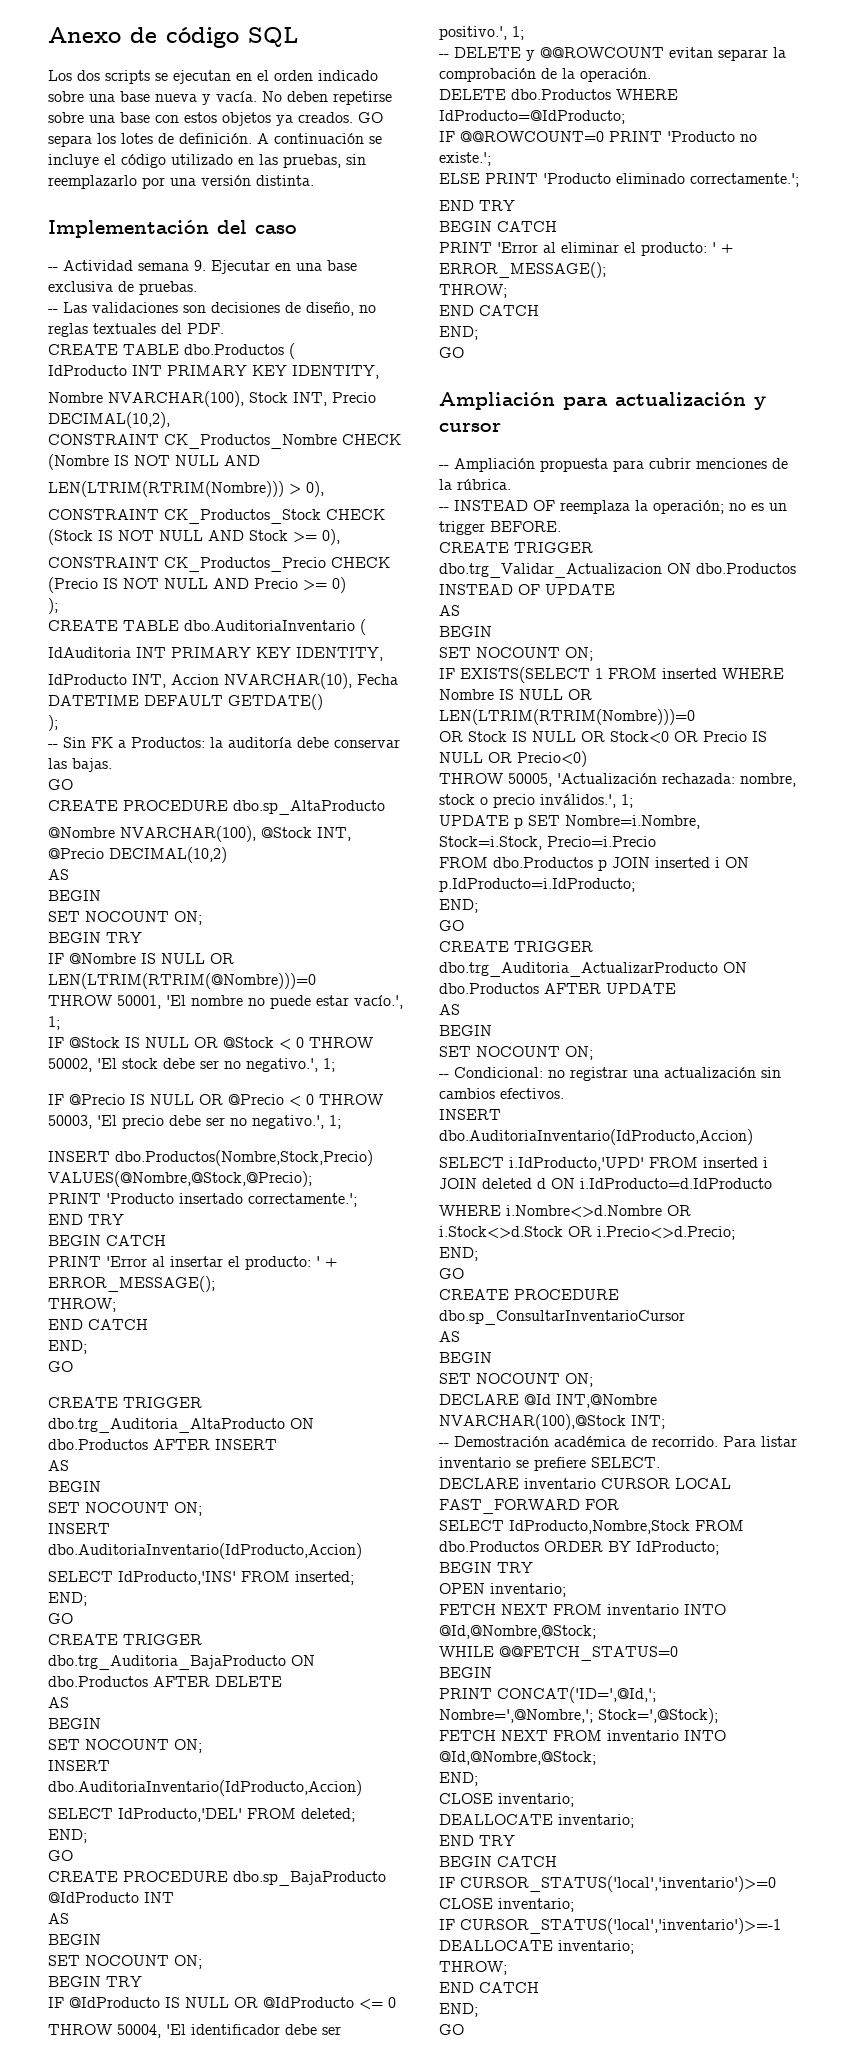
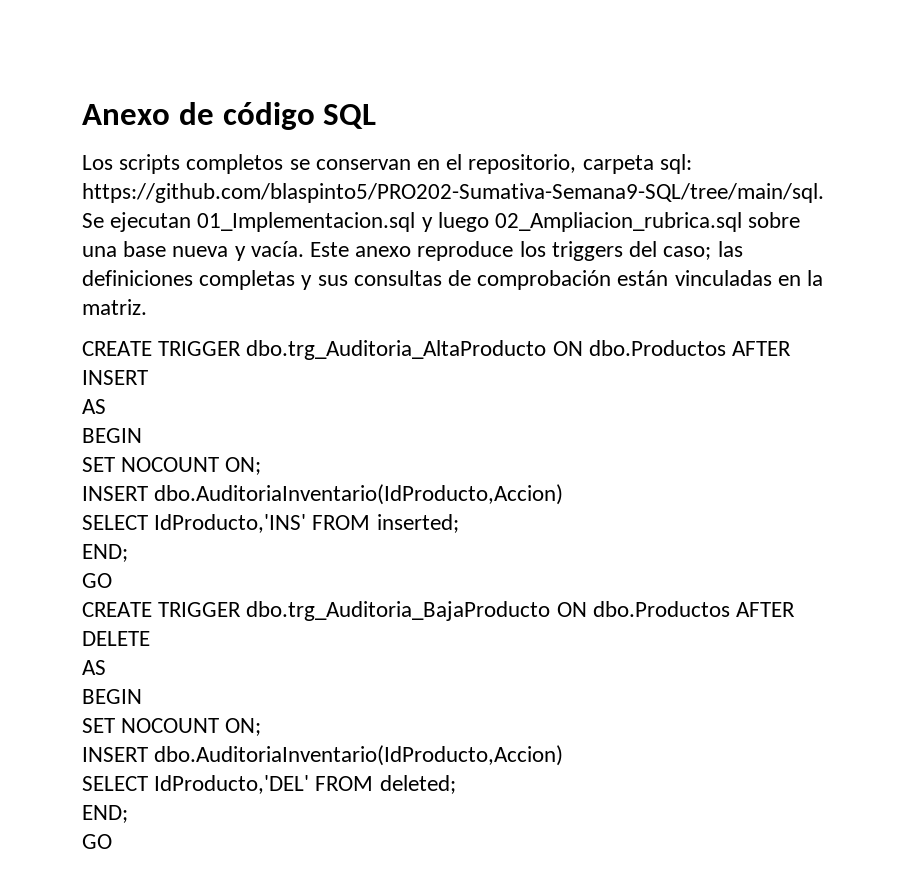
- Los dos scripts se ejecutan en el orden indicado sobre una base nueva y vacía.
+ Los scripts completos se conservan en el repositorio, carpeta sql: https://github.com/blaspinto5/PRO202-Sumativa-Semana9-SQL/tree/main/sql. Se ejecutan 01_Implementacion.sql y luego 02_Ampliacion_rubrica.sql sobre una base nueva y vacía.
- No deben repetirse sobre una base con estos objetos ya creados. GO separa los lotes de definición. A continuación se incluye el código utilizado en las pruebas, sin reemplazarlo por una versión distinta.
- Implementación del caso
- -- Actividad semana 9. Ejecutar en una base exclusiva de pruebas.
- -- Las validaciones son decisiones de diseño, no reglas textuales del PDF.
- CREATE TABLE dbo.Productos (
- IdProducto INT PRIMARY KEY IDENTITY,
- Nombre NVARCHAR(100), Stock INT, Precio DECIMAL(10,2),
- CONSTRAINT CK_Productos_Nombre CHECK (Nombre IS NOT NULL AND
- LEN(LTRIM(RTRIM(Nombre))) > 0),
- CONSTRAINT CK_Productos_Stock CHECK (Stock IS NOT NULL AND Stock >= 0),
- CONSTRAINT CK_Productos_Precio CHECK (Precio IS NOT NULL AND Precio >= 0)
- );
- CREATE TABLE dbo.AuditoriaInventario (
- IdAuditoria INT PRIMARY KEY IDENTITY,
- IdProducto INT, Accion NVARCHAR(10), Fecha DATETIME DEFAULT GETDATE()
- );
- -- Sin FK a Productos: la auditoría debe conservar las bajas.
- GO
- CREATE PROCEDURE dbo.sp_AltaProducto
- @Nombre NVARCHAR(100), @Stock INT, @Precio DECIMAL(10,2)
- AS
- BEGIN
- SET NOCOUNT ON;
- BEGIN TRY
- IF @Nombre IS NULL OR LEN(LTRIM(RTRIM(@Nombre)))=0
- THROW 50001, 'El nombre no puede estar vacío.', 1;
- IF @Stock IS NULL OR @Stock < 0 THROW 50002, 'El stock debe ser no negativo.', 1;
- IF @Precio IS NULL OR @Precio < 0 THROW 50003, 'El precio debe ser no negativo.', 1;
- INSERT dbo.Productos(Nombre,Stock,Precio) VALUES(@Nombre,@Stock,@Precio);
- PRINT 'Producto insertado correctamente.';
- END TRY
- BEGIN CATCH
- PRINT 'Error al insertar el producto: ' + ERROR_MESSAGE();
- THROW;
- END CATCH
- END;
- GO
+ Este anexo reproduce los triggers del caso; las definiciones completas y sus consultas de comprobación están vinculadas en la matriz.
- CREATE PROCEDURE dbo.sp_BajaProducto @IdProducto INT
- AS
- BEGIN
- SET NOCOUNT ON;
- BEGIN TRY
- IF @IdProducto IS NULL OR @IdProducto <= 0
- THROW 50004, 'El identificador debe ser positivo.', 1;
- -- DELETE y @@ROWCOUNT evitan separar la comprobación de la operación.
- DELETE dbo.Productos WHERE IdProducto=@IdProducto;
- IF @@ROWCOUNT=0 PRINT 'Producto no existe.';
- ELSE PRINT 'Producto eliminado correctamente.';
- END TRY
- BEGIN CATCH
- PRINT 'Error al eliminar el producto: ' + ERROR_MESSAGE();
- THROW;
- END CATCH
- END;
- GO
- Ampliación para actualización y cursor
- -- Ampliación propuesta para cubrir menciones de la rúbrica.
- -- INSTEAD OF reemplaza la operación; no es un trigger BEFORE.
- CREATE TRIGGER dbo.trg_Validar_Actualizacion ON dbo.Productos INSTEAD OF UPDATE
- AS
- BEGIN
- SET NOCOUNT ON;
- IF EXISTS(SELECT 1 FROM inserted WHERE Nombre IS NULL OR LEN(LTRIM(RTRIM(Nombre)))=0
- OR Stock IS NULL OR Stock<0 OR Precio IS NULL OR Precio<0)
- THROW 50005, 'Actualización rechazada: nombre, stock o precio inválidos.', 1;
- UPDATE p SET Nombre=i.Nombre, Stock=i.Stock, Precio=i.Precio
- FROM dbo.Productos p JOIN inserted i ON p.IdProducto=i.IdProducto;
- END;
- GO
- CREATE TRIGGER dbo.trg_Auditoria_ActualizarProducto ON dbo.Productos AFTER UPDATE
- AS
- BEGIN
- SET NOCOUNT ON;
- -- Condicional: no registrar una actualización sin cambios efectivos.
- INSERT dbo.AuditoriaInventario(IdProducto,Accion)
- SELECT i.IdProducto,'UPD' FROM inserted i JOIN deleted d ON i.IdProducto=d.IdProducto
- WHERE i.Nombre<>d.Nombre OR i.Stock<>d.Stock OR i.Precio<>d.Precio;
- END;
- GO
- CREATE PROCEDURE dbo.sp_ConsultarInventarioCursor
- AS
- BEGIN
- SET NOCOUNT ON;
- DECLARE @Id INT,@Nombre NVARCHAR(100),@Stock INT;
- -- Demostración académica de recorrido. Para listar inventario se prefiere SELECT.
- DECLARE inventario CURSOR LOCAL FAST_FORWARD FOR
- SELECT IdProducto,Nombre,Stock FROM dbo.Productos ORDER BY IdProducto;
- BEGIN TRY
- OPEN inventario;
- FETCH NEXT FROM inventario INTO @Id,@Nombre,@Stock;
- WHILE @@FETCH_STATUS=0
- BEGIN
- PRINT CONCAT('ID=',@Id,'; Nombre=',@Nombre,'; Stock=',@Stock);
- FETCH NEXT FROM inventario INTO @Id,@Nombre,@Stock;
- END;
- CLOSE inventario;
- DEALLOCATE inventario;
- END TRY
- BEGIN CATCH
- IF CURSOR_STATUS('local','inventario')>=0 CLOSE inventario;
- IF CURSOR_STATUS('local','inventario')>=-1 DEALLOCATE inventario;
- THROW;
- END CATCH
- END;
- GO

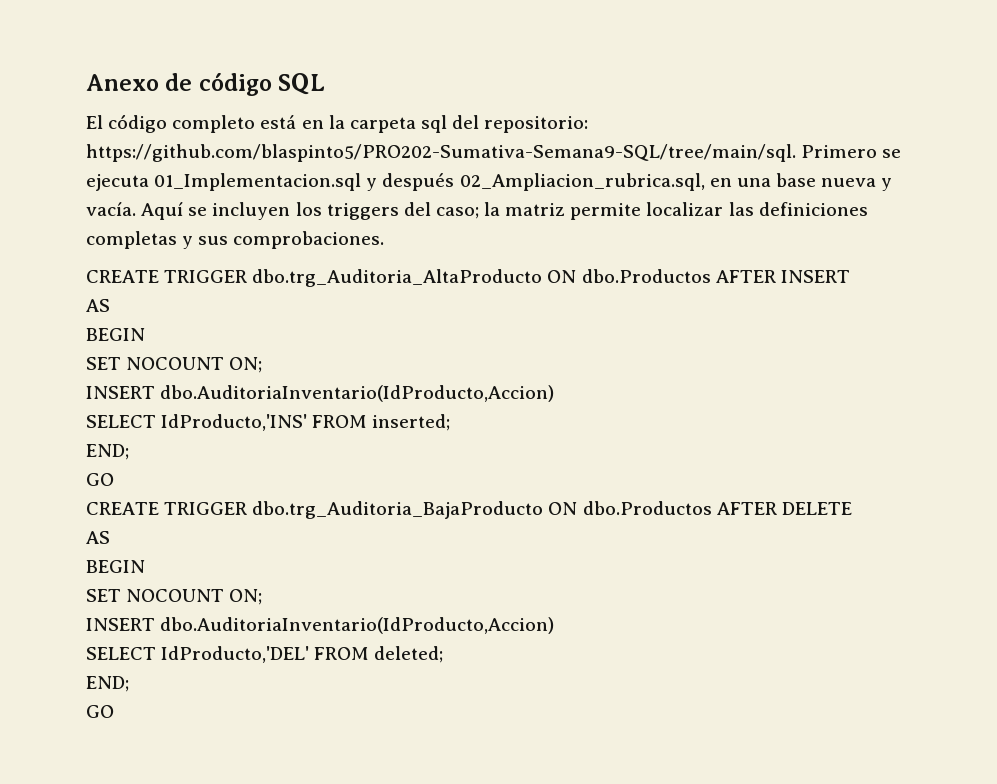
- Los scripts completos se conservan en el repositorio, carpeta sql: https://github.com/blaspinto5/PRO202-Sumativa-Semana9-SQL/tree/main/sql. Se ejecutan 01_Implementacion.sql y luego 02_Ampliacion_rubrica.sql sobre una base nueva y vacía.
+ El código completo está en la carpeta sql del repositorio: https://github.com/blaspinto5/PRO202-Sumativa-Semana9-SQL/tree/main/sql. Primero se ejecuta 01_Implementacion.sql y después 02_Ampliacion_rubrica.sql, en una base nueva y vacía.
- Este anexo reproduce los triggers del caso; las definiciones completas y sus consultas de comprobación están vinculadas en la matriz.
+ Aquí se incluyen los triggers del caso; la matriz permite localizar las definiciones completas y sus comprobaciones.

